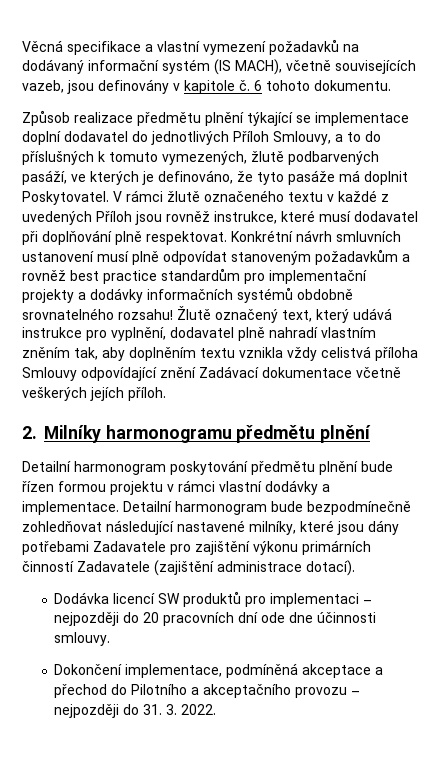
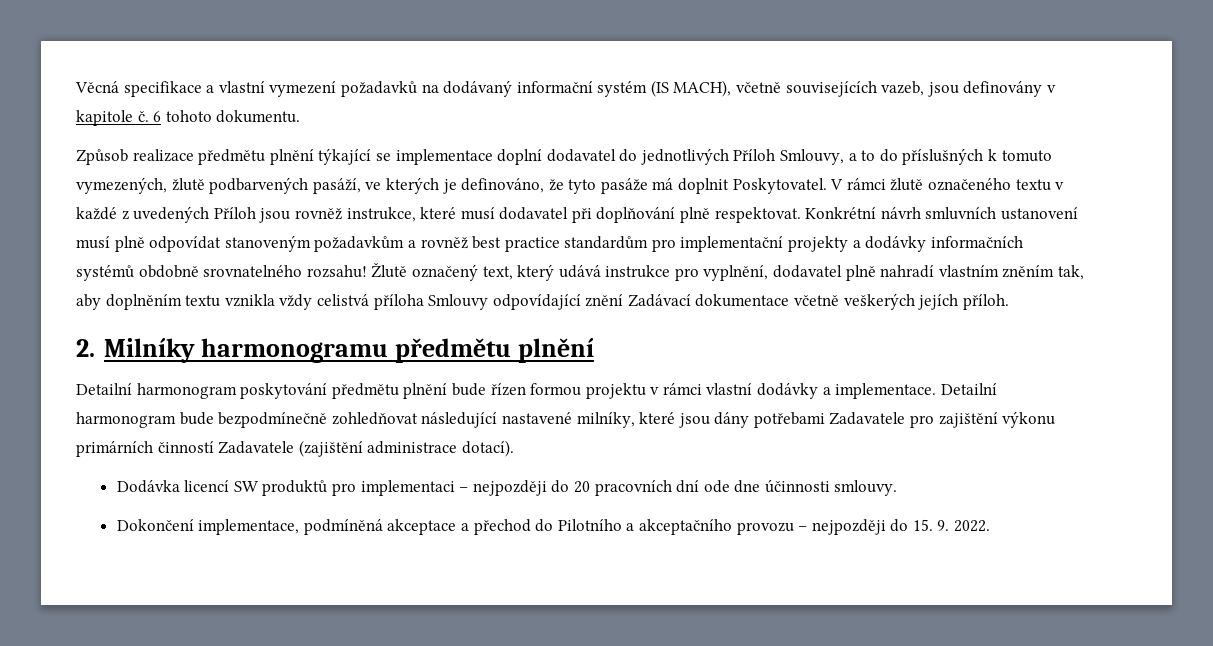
- Dokončení implementace, podmíněná akceptace a přechod do Pilotního a akceptačního provozu – nejpozději do 31. 3. 2022.
+ Dokončení implementace, podmíněná akceptace a přechod do Pilotního a akceptačního provozu – nejpozději do 15. 9. 2022.

